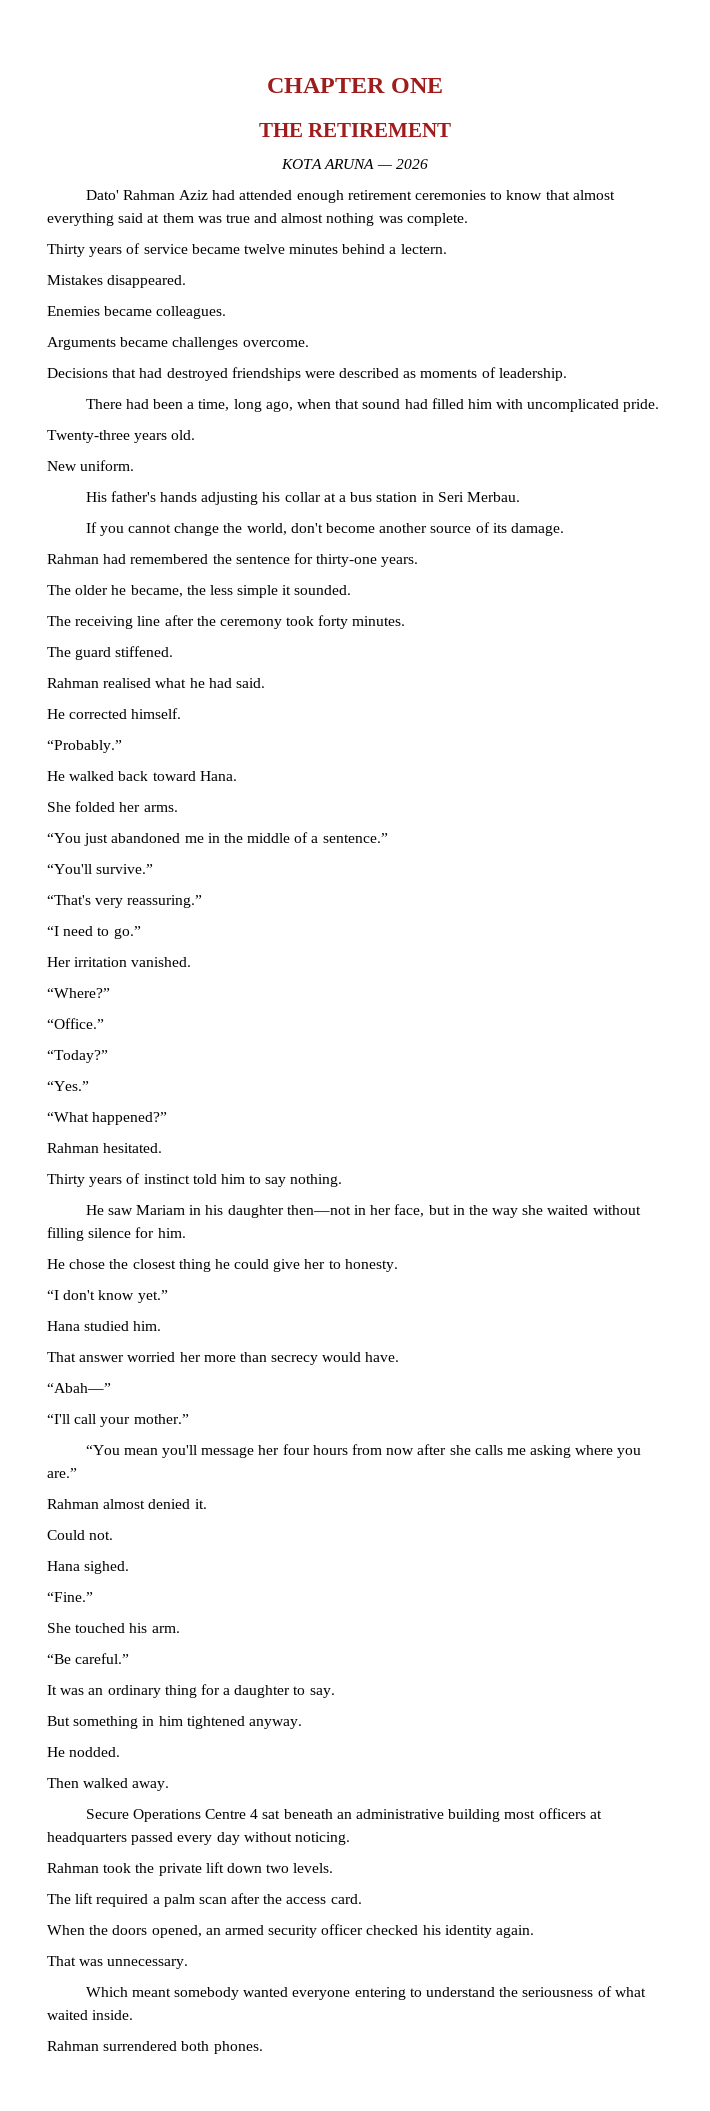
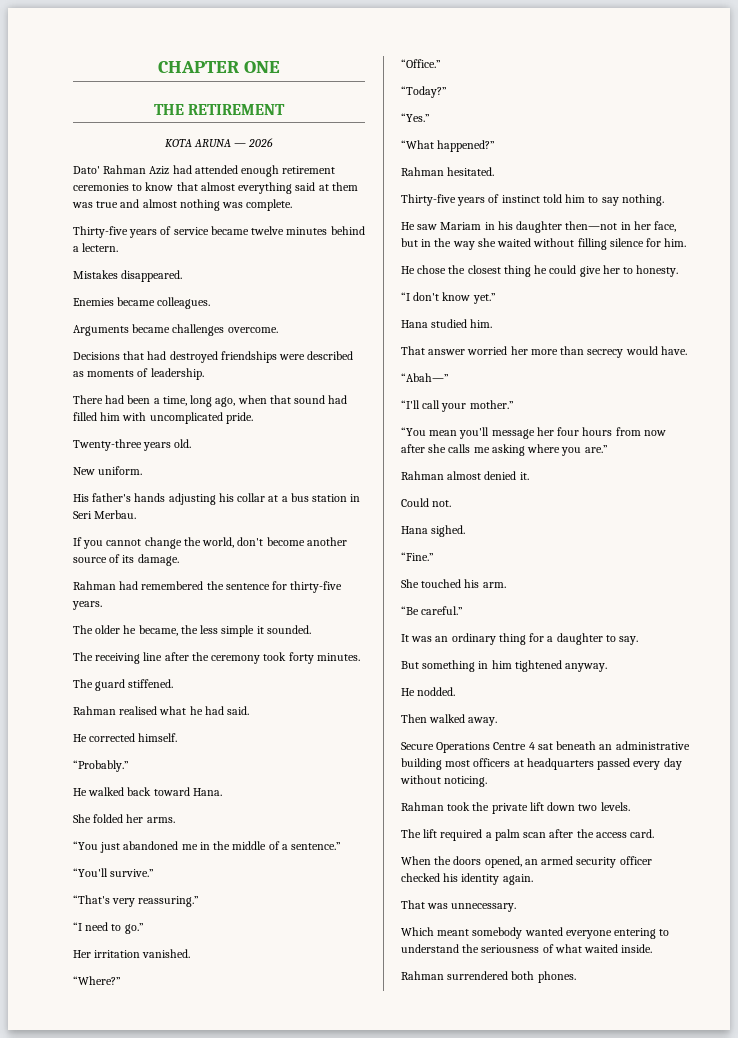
- Thirty years of service became twelve minutes behind a lectern.
+ Thirty-five years of service became twelve minutes behind a lectern.
- Rahman had remembered the sentence for thirty-one years.
+ Rahman had remembered the sentence for thirty-five years.
- Thirty years of instinct told him to say nothing.
+ Thirty-five years of instinct told him to say nothing.

